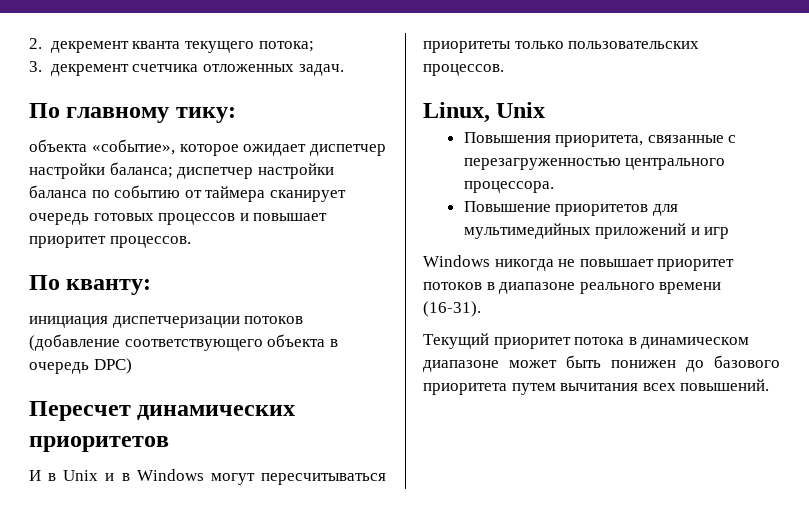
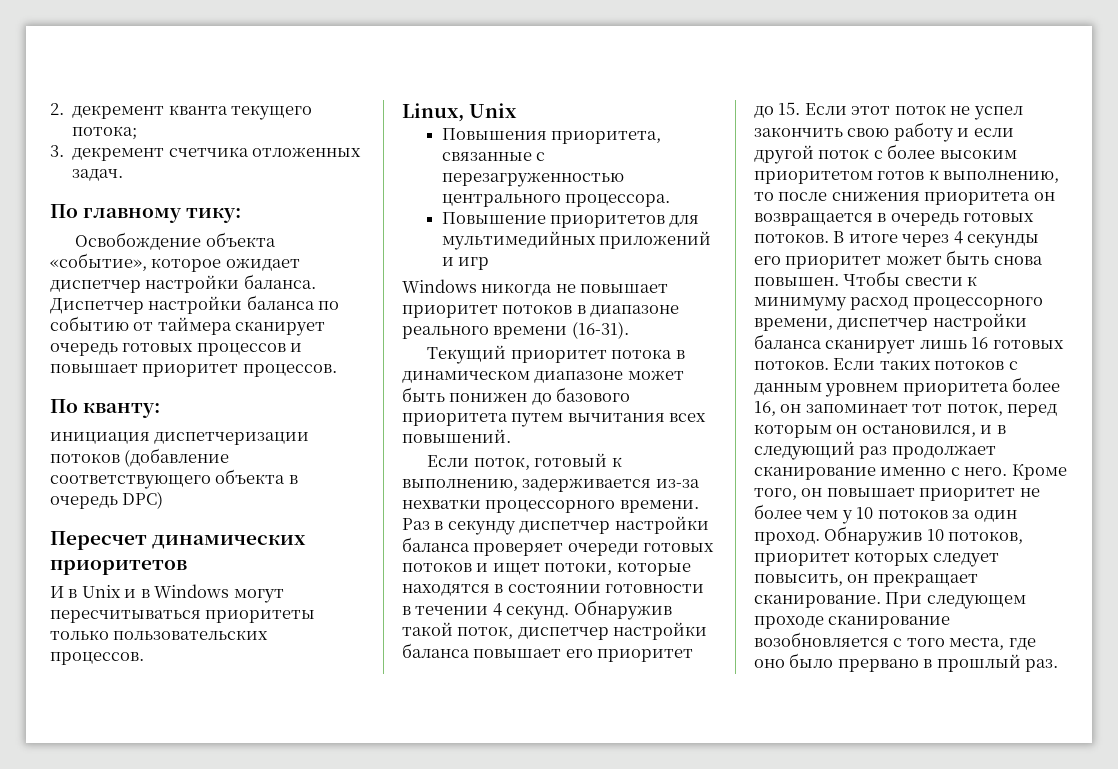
- объекта «событие», которое ожидает диспетчер настройки баланса; диспетчер настройки баланса по событию от таймера сканирует очередь готовых процессов и повышает приоритет процессов.
+ Освобождение объекта «событие», которое ожидает диспетчер настройки баланса. Диспетчер настройки баланса по событию от таймера сканирует очередь готовых процессов и повышает приоритет процессов.
+ Если поток, готовый к выполнению, задерживается из-за нехватки процессорного времени. Раз в секунду диспетчер настройки баланса проверяет очереди готовых потоков и ищет потоки, которые находятся в состоянии готовности в течении 4 секунд. Обнаружив такой поток, диспетчер настройки баланса повышает его приоритет до 15. Если этот поток не успел закончить свою работу и если другой поток с более высоким приоритетом готов к выполнению, то после снижения приоритета он возвращается в очередь готовых потоков. В итоге через 4 секунды его приоритет может быть снова повышен. Чтобы свести к минимуму расход процессорного времени, диспетчер настройки баланса сканирует лишь 16 готовых потоков. Если таких потоков с данным уровнем приоритета более 16, он запоминает тот поток, перед которым он остановился, и в следующий раз продолжает сканирование именно с него. Кроме того, он повышает приоритет не более чем у 10 потоков за один проход. Обнаружив 10 потоков, приоритет которых следует повысить, он прекращает сканирование. При следующем проходе сканирование возобновляется с того места, где оно было прервано в прошлый раз.

